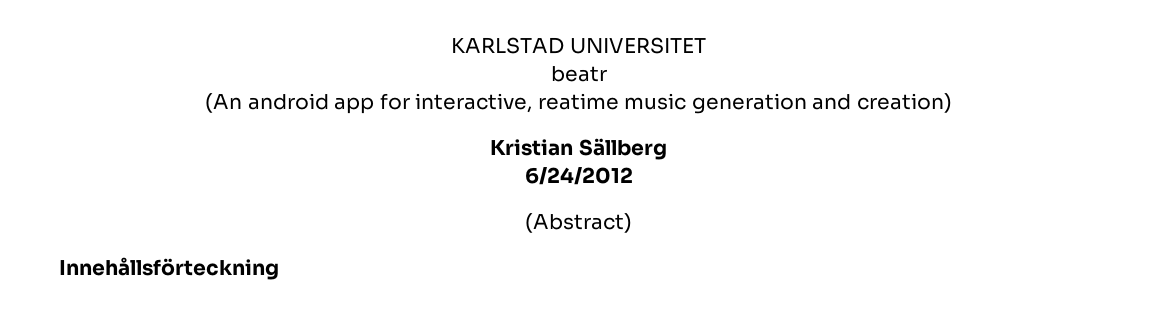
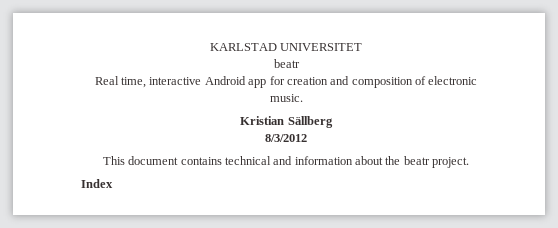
- (An android app for interactive, reatime music generation and creation)
+ Real time, interactive Android app for creation and composition of electronic music.
  Kristian Sällberg
- 6/24/2012
- (Abstract)
- Innehållsförteckning
+ 8/3/2012
+ This document contains technical and information about the beatr project.
+ Index

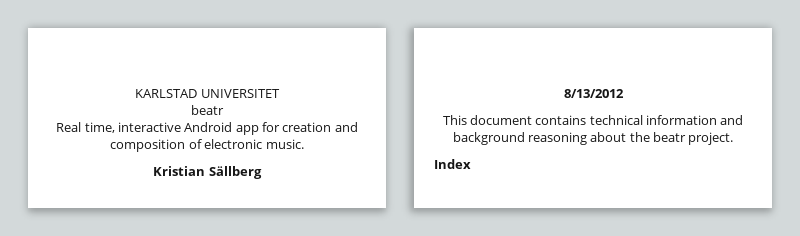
- 8/3/2012
+ 8/13/2012
- This document contains technical and information about the beatr project.
+ This document contains technical information and background reasoning about the beatr project.

